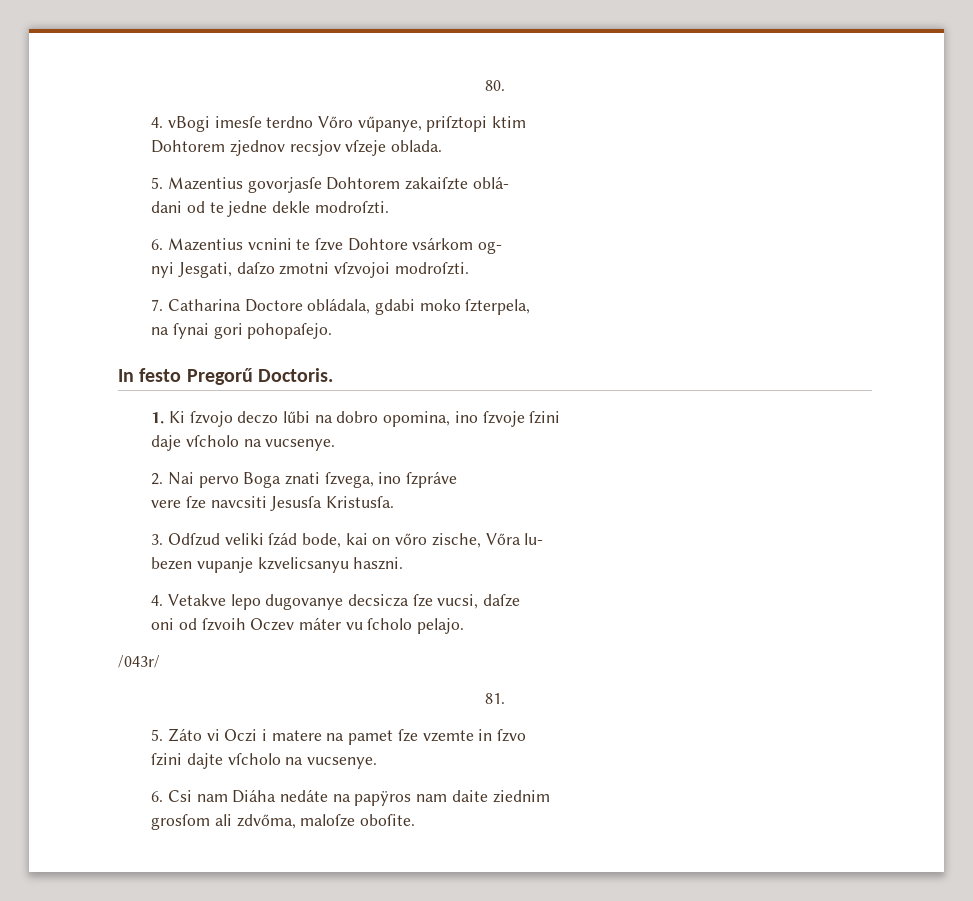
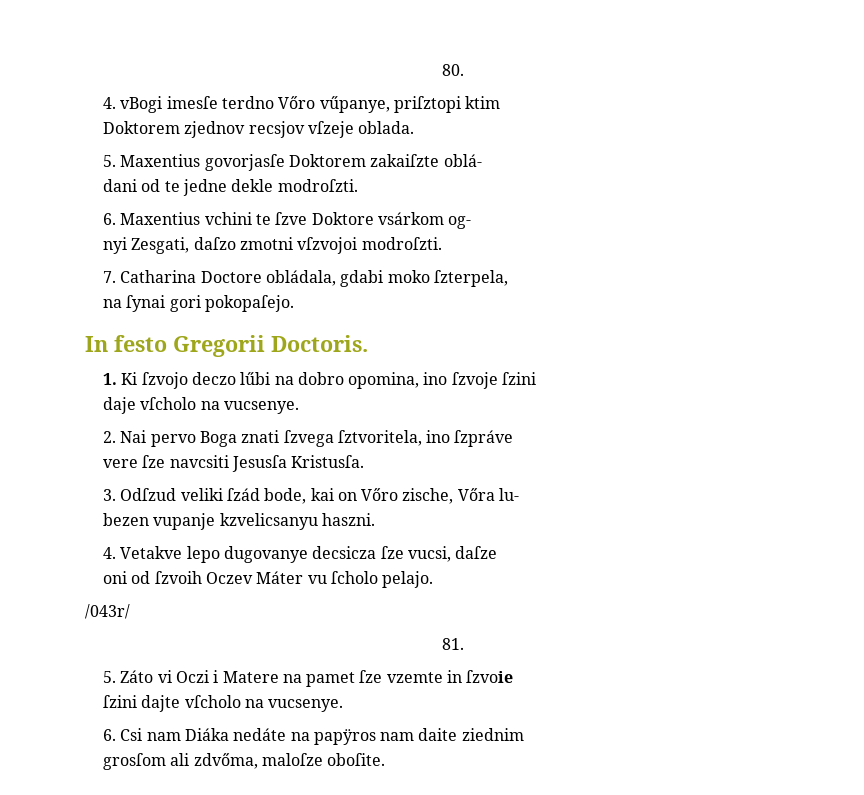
- Dohtorem zjednov recsjov vſzeje oblada.
+ Doktorem zjednov recsjov vſzeje oblada.
- 5. Mazentius govorjasſe Dohtorem zakaiſzte oblá-
+ 5. Maxentius govorjasſe Doktorem zakaiſzte oblá-
- 6. Mazentius vcnini te ſzve Dohtore vsárkom og-
+ 6. Maxentius vchini te ſzve Doktore vsárkom og-
- nyi Jesgati, daſzo zmotni vſzvojoi modroſzti.
+ nyi Zesgati, daſzo zmotni vſzvojoi modroſzti.
- na ſynai gori pohopaſejo.
+ na ſynai gori pokopaſejo.
- In festo Pregorű Doctoris.
+ In festo Gregorii Doctoris.
- 2. Nai pervo Boga znati ſzvega, ino ſzpráve
+ 2. Nai pervo Boga znati ſzvega ſztvoritela, ino ſzpráve
- 3. Odſzud veliki ſzád bode, kai on vőro zische, Vőra lu-
+ 3. Odſzud veliki ſzád bode, kai on Vőro zische, Vőra lu-
- oni od ſzvoih Oczev máter vu ſcholo pelajo.
+ oni od ſzvoih Oczev Máter vu ſcholo pelajo.
- 5. Záto vi Oczi i matere na pamet ſze vzemte in ſzvo
+ 5. Záto vi Oczi i Matere na pamet ſze vzemte in ſzvoie
- 6. Csi nam Diáha nedáte na papÿros nam daite ziednim
+ 6. Csi nam Diáka nedáte na papÿros nam daite ziednim

